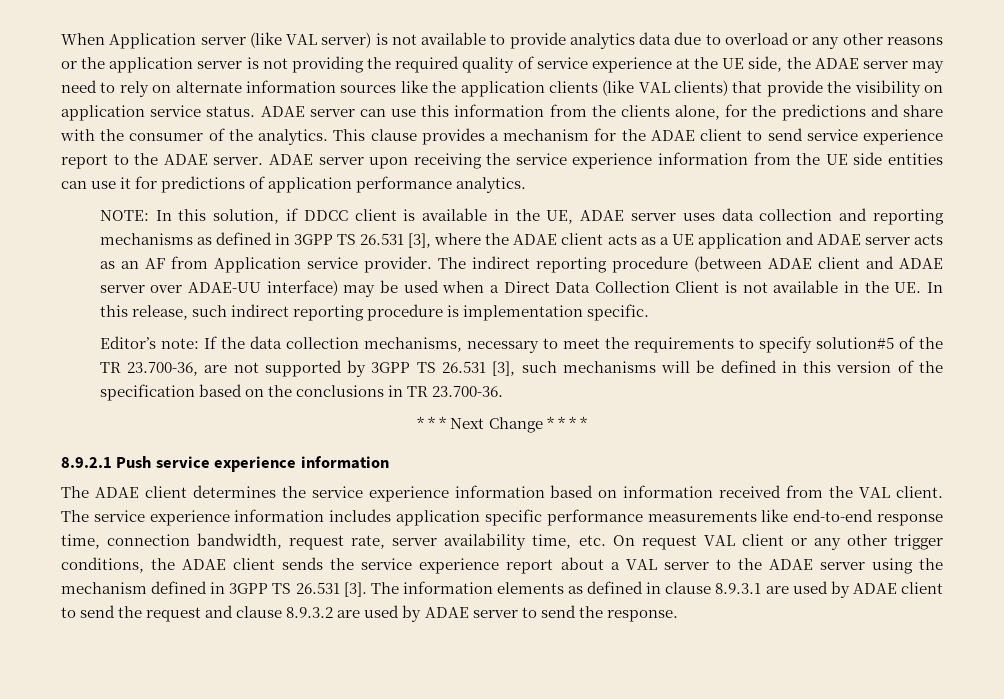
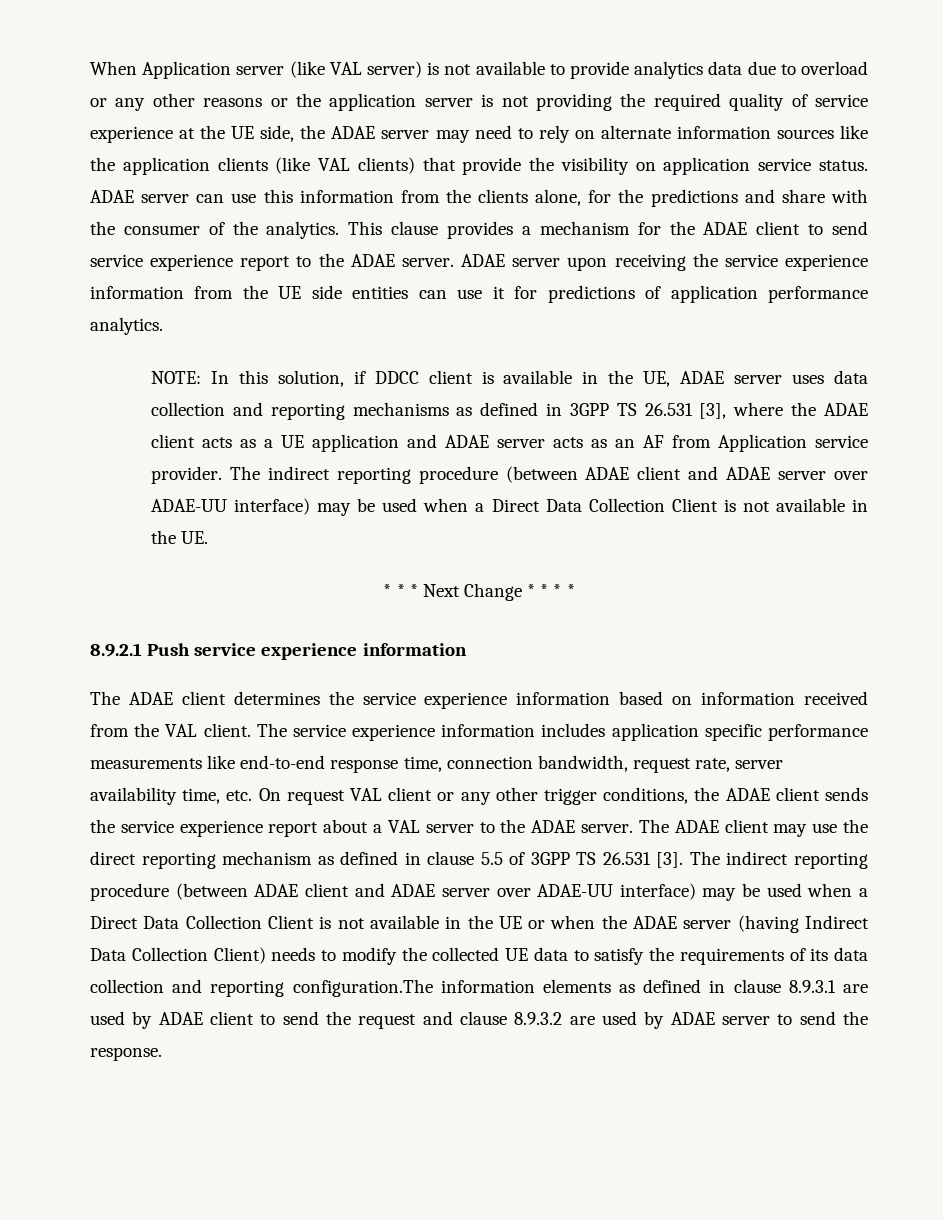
- The indirect reporting procedure (between ADAE client and ADAE server over ADAE-UU interface) may be used when a Direct Data Collection Client is not available in the UE. In this release, such indirect reporting procedure is implementation specific.
- Editor’s note: If the data collection mechanisms, necessary to meet the requirements to specify solution#5 of the TR 23.700-36, are not supported by 3GPP TS 26.531 [3], such mechanisms will be defined in this version of the specification based on the conclusions in TR 23.700-36.
+ The indirect reporting procedure (between ADAE client and ADAE server over ADAE-UU interface) may be used when a Direct Data Collection Client is not available in the UE.
- The service experience information includes application specific performance measurements like end-to-end response time, connection bandwidth, request rate, server availability time, etc. On request VAL client or any other trigger conditions, the ADAE client sends the service experience report about a VAL server to the ADAE server using the mechanism defined in 3GPP TS 26.531 [3].
+ The service experience information includes application specific performance measurements like end-to-end response time, connection bandwidth, request rate, server availability time, etc. On request VAL client or any other trigger conditions, the ADAE client sends the service experience report about a VAL server to the ADAE server. The ADAE client may use the direct reporting mechanism as defined in clause 5.5 of 3GPP TS 26.531 [3].
- The information elements as defined in clause 8.9.3.1 are used by ADAE client to send the request and clause 8.9.3.2 are used by ADAE server to send the response.
+ The indirect reporting procedure (between ADAE client and ADAE server over ADAE-UU interface) may be used when a Direct Data Collection Client is not available in the UE or when the ADAE server (having Indirect Data Collection Client) needs to modify the collected UE data to satisfy the requirements of its data collection and reporting configuration.The information elements as defined in clause 8.9.3.1 are used by ADAE client to send the request and clause 8.9.3.2 are used by ADAE server to send the response.

